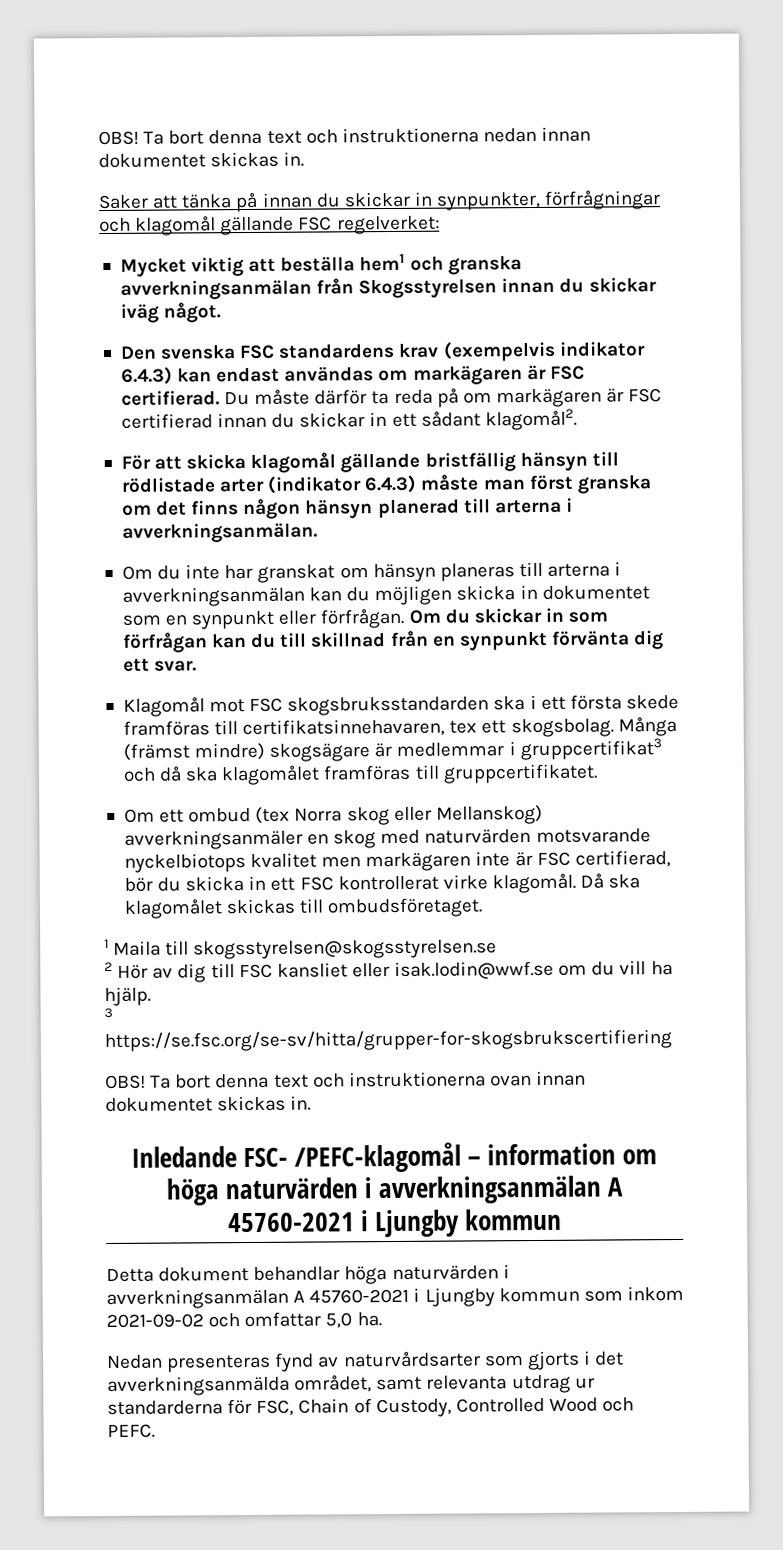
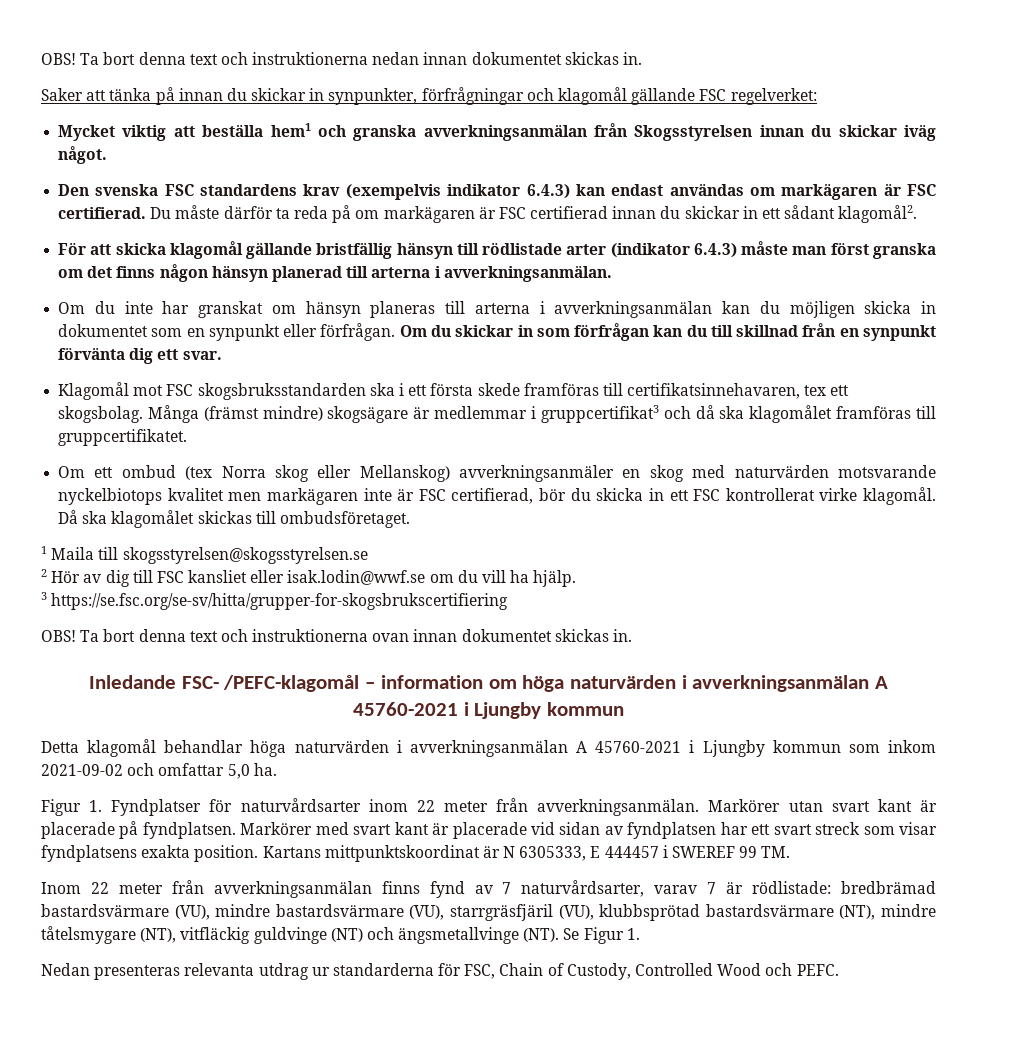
- Detta dokument behandlar höga naturvärden i avverkningsanmälan A 45760-2021 i Ljungby kommun som inkom 2021-09-02 och omfattar 5,0 ha.
+ Detta klagomål behandlar höga naturvärden i avverkningsanmälan A 45760-2021 i Ljungby kommun som inkom 2021-09-02 och omfattar 5,0 ha.
- Nedan presenteras fynd av naturvårdsarter som gjorts i det avverkningsanmälda området, samt relevanta utdrag ur standarderna för FSC, Chain of Custody, Controlled Wood och PEFC.
+ Figur 1. Fyndplatser för naturvårdsarter inom 22 meter från avverkningsanmälan. Markörer utan svart kant är placerade på fyndplatsen. Markörer med svart kant är placerade vid sidan av fyndplatsen har ett svart streck som visar fyndplatsens exakta position. Kartans mittpunktskoordinat är N 6305333, E 444457 i SWEREF 99 TM.
+ Inom 22 meter från avverkningsanmälan finns fynd av 7 naturvårdsarter, varav 7 är rödlistade: bredbrämad bastardsvärmare (VU), mindre bastardsvärmare (VU), starrgräsfjäril (VU), klubbsprötad bastardsvärmare (NT), mindre tåtelsmygare (NT), vitfläckig guldvinge (NT) och ängsmetallvinge (NT). Se Figur 1.
+ Nedan presenteras relevanta utdrag ur standarderna för FSC, Chain of Custody, Controlled Wood och PEFC.

